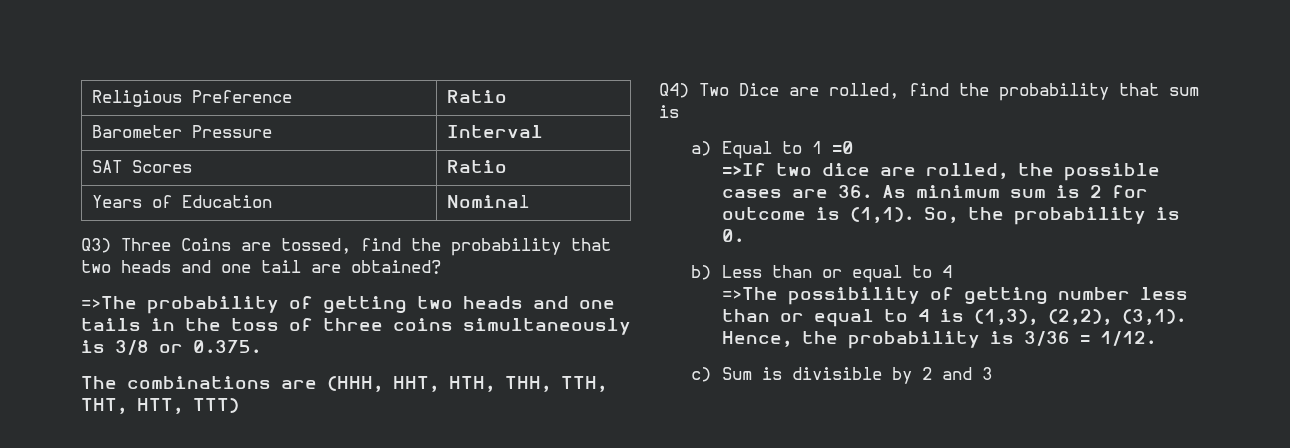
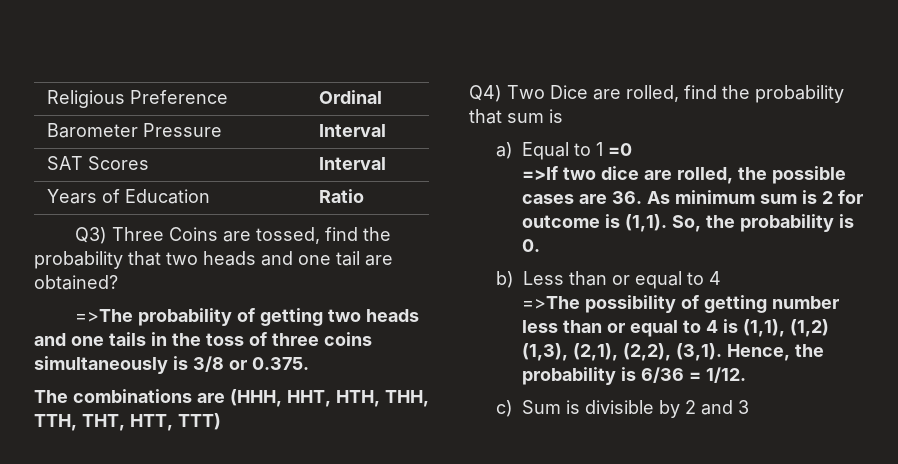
- Religious Preference | Ratio
+ Religious Preference | Ordinal
- SAT Scores | Ratio
+ SAT Scores | Interval
- Years of Education | Nominal
+ Years of Education | Ratio
- =>The possibility of getting number less than or equal to 4 is (1,3), (2,2), (3,1).
+ =>The possibility of getting number less than or equal to 4 is (1,1), (1,2) (1,3), (2,1), (2,2), (3,1).
- Hence, the probability is 3/36 = 1/12.
+ Hence, the probability is 6/36 = 1/12.

